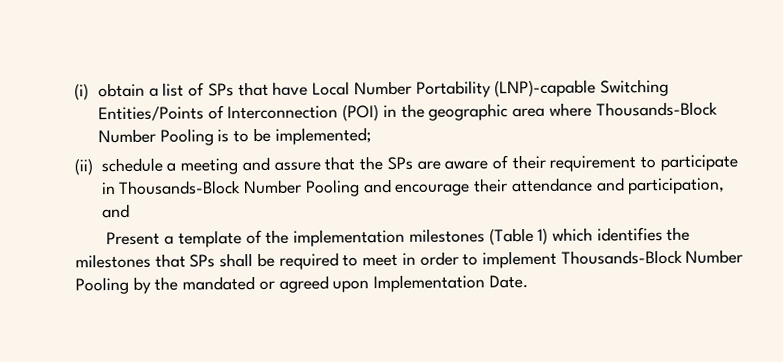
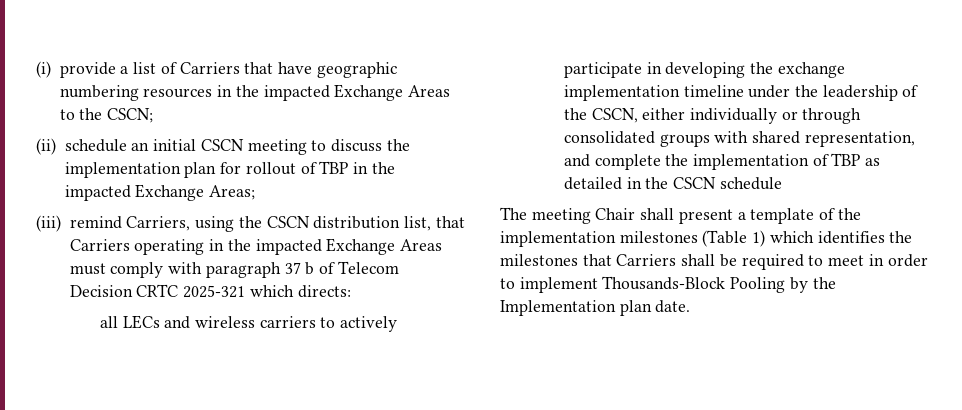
- (i) obtain a list of SPs that have Local Number Portability (LNP)-capable Switching Entities/Points of Interconnection (POI) in the geographic area where Thousands-Block Number Pooling is to be implemented;
- (ii) schedule a meeting and assure that the SPs are aware of their requirement to participate in Thousands-Block Number Pooling and encourage their attendance and participation, and
- Present a template of the implementation milestones (Table 1) which identifies the milestones that SPs shall be required to meet in order to implement Thousands-Block Number Pooling by the mandated or agreed upon Implementation Date.
+ (i) provide a list of Carriers that have geographic numbering resources in the impacted Exchange Areas to the CSCN;
+ (ii) schedule an initial CSCN meeting to discuss the implementation plan for rollout of TBP in the impacted Exchange Areas;
+ (iii) remind Carriers, using the CSCN distribution list, that Carriers operating in the impacted Exchange Areas must comply with paragraph 37 b of Telecom Decision CRTC 2025-321 which directs:
+ all LECs and wireless carriers to actively participate in developing the exchange implementation timeline under the leadership of the CSCN, either individually or through consolidated groups with shared representation, and complete the implementation of TBP as detailed in the CSCN schedule
+ The meeting Chair shall present a template of the implementation milestones (Table 1) which identifies the milestones that Carriers shall be required to meet in order to implement Thousands-Block Pooling by the Implementation plan date.

